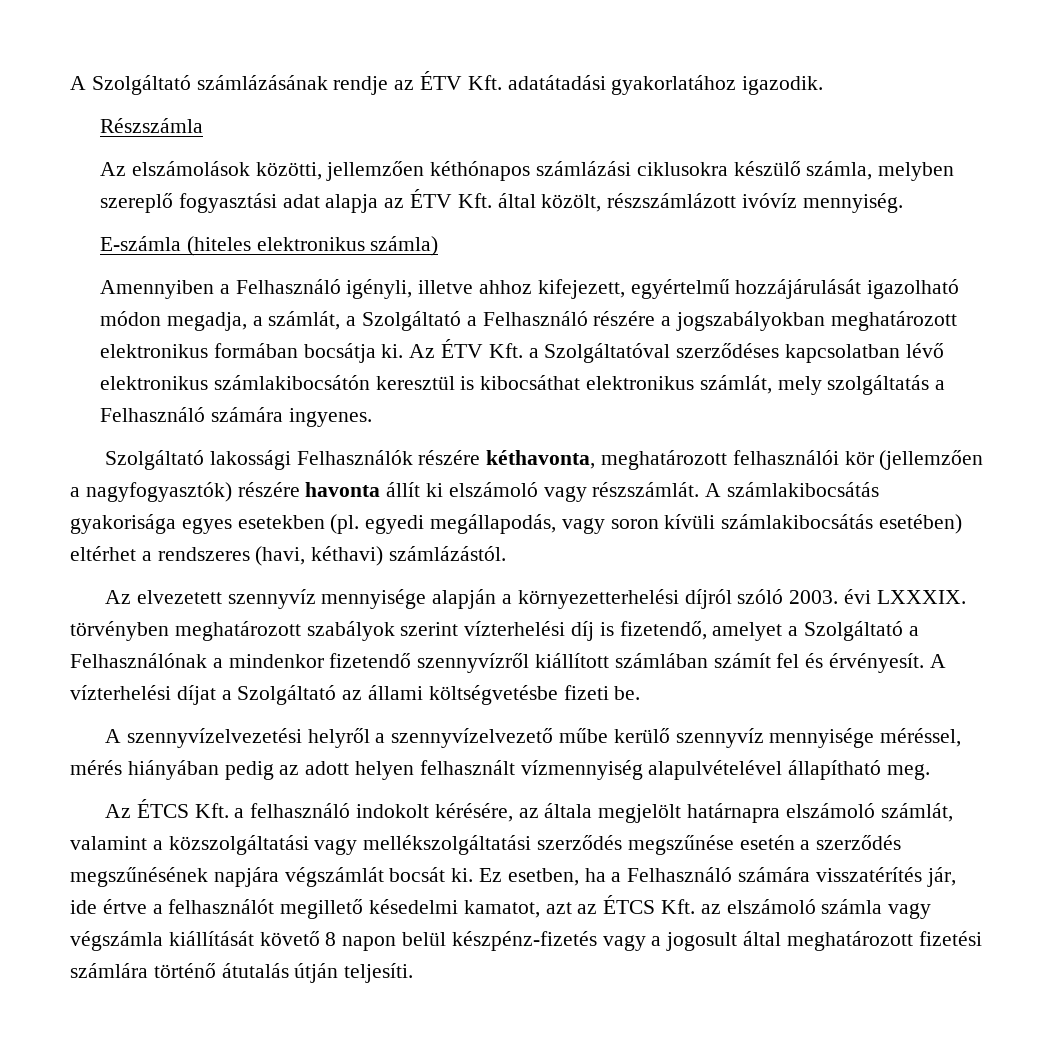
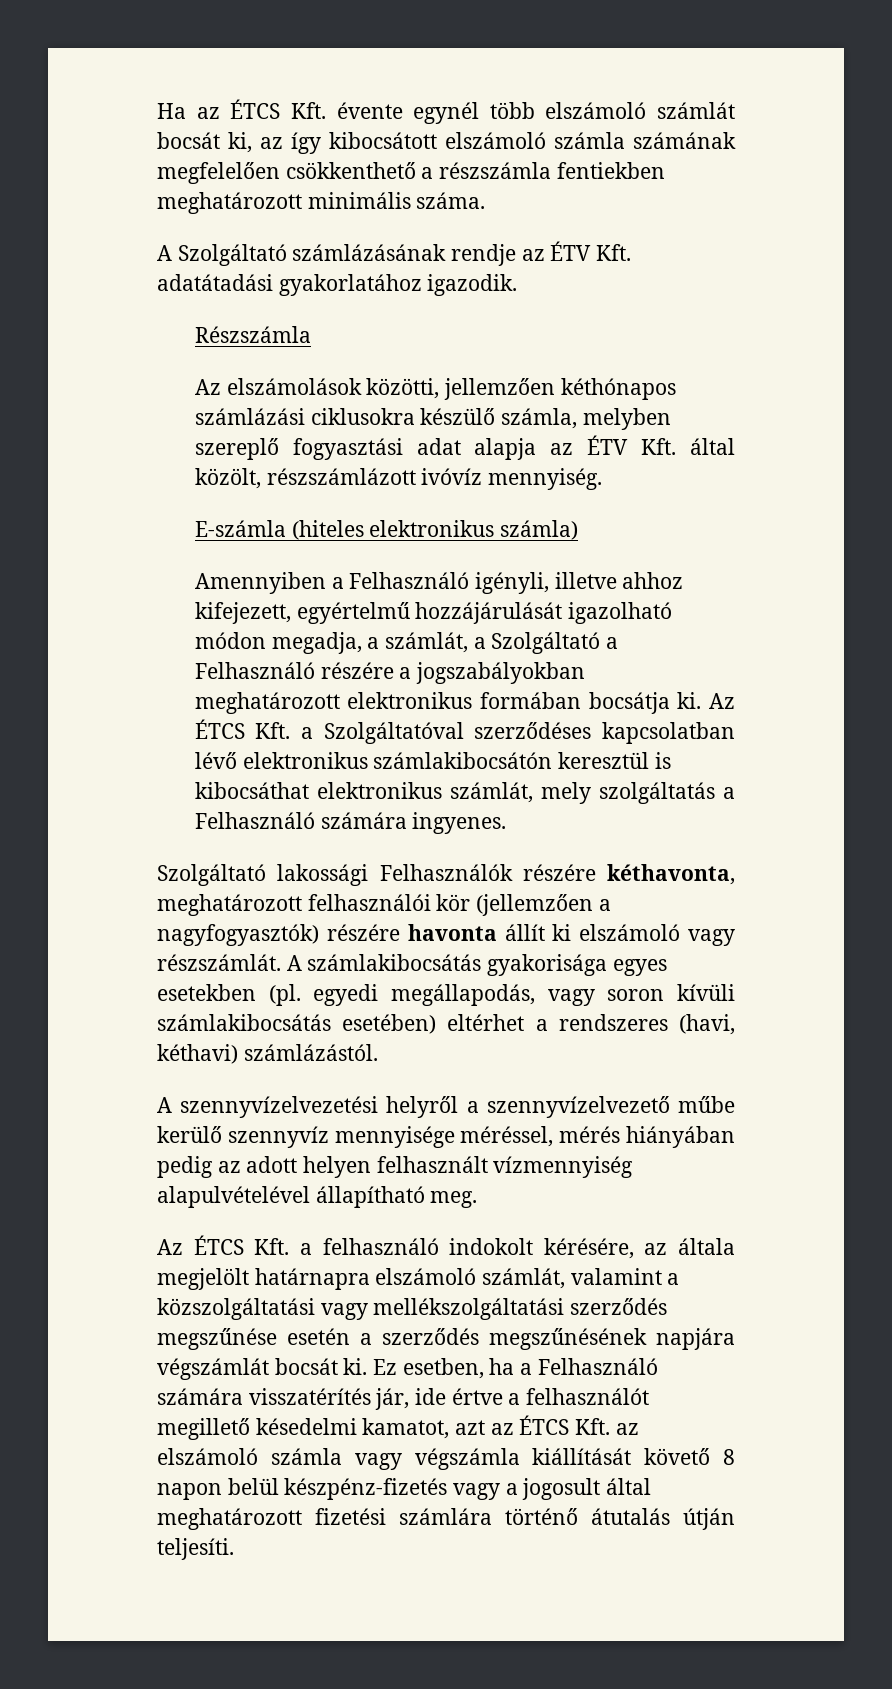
+ Ha az ÉTCS Kft. évente egynél több elszámoló számlát bocsát ki, az így kibocsátott elszámoló számla számának megfelelően csökkenthető a részszámla fentiekben meghatározott minimális száma.
- Az ÉTV Kft. a Szolgáltatóval szerződéses kapcsolatban lévő elektronikus számlakibocsátón keresztül is kibocsáthat elektronikus számlát, mely szolgáltatás a Felhasználó számára ingyenes.
+ Az ÉTCS Kft. a Szolgáltatóval szerződéses kapcsolatban lévő elektronikus számlakibocsátón keresztül is kibocsáthat elektronikus számlát, mely szolgáltatás a Felhasználó számára ingyenes.
- Az elvezetett szennyvíz mennyisége alapján a környezetterhelési díjról szóló 2003. évi LXXXIX. törvényben meghatározott szabályok szerint vízterhelési díj is fizetendő, amelyet a Szolgáltató a Felhasználónak a mindenkor fizetendő szennyvízről kiállított számlában számít fel és érvényesít. A vízterhelési díjat a Szolgáltató az állami költségvetésbe fizeti be.

